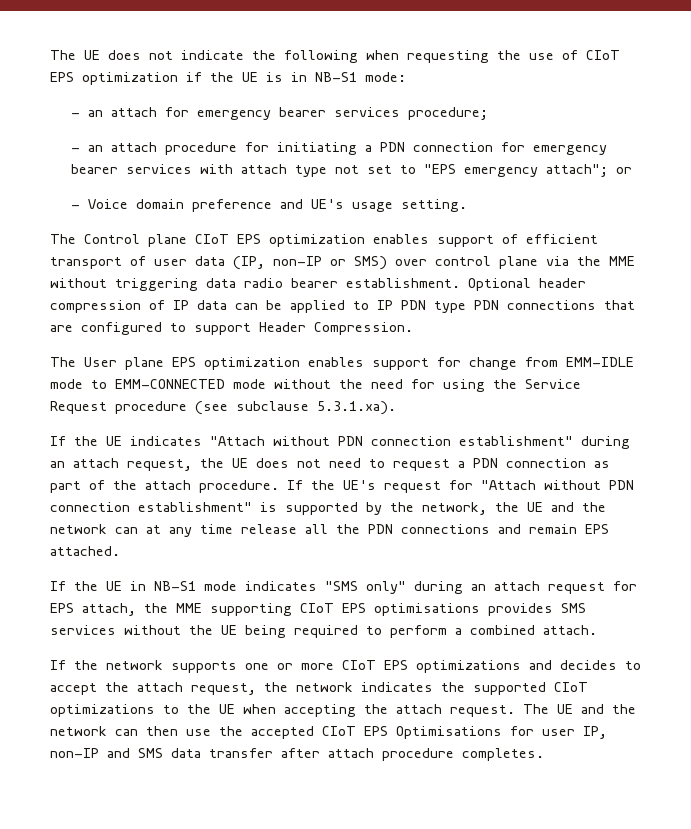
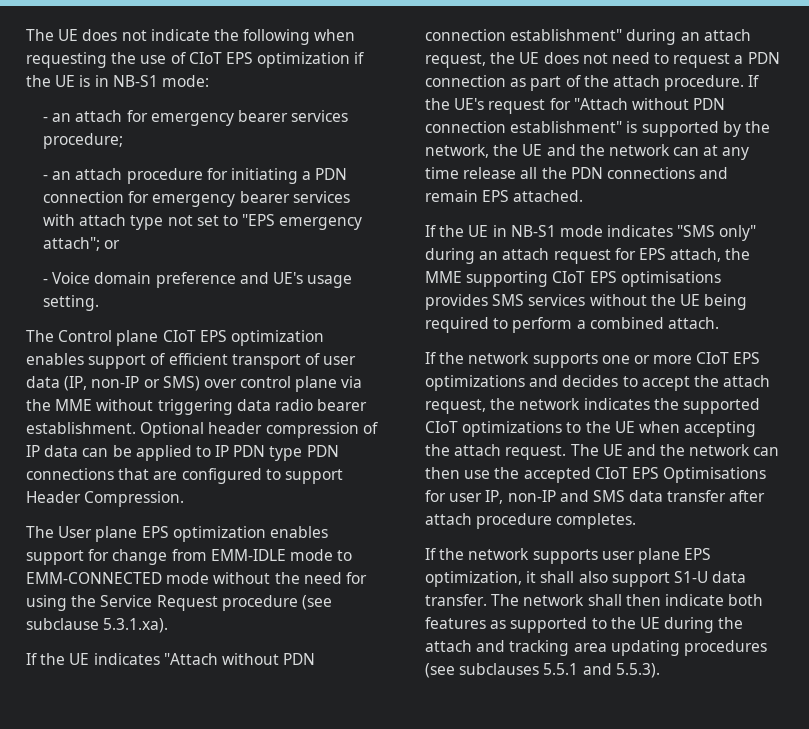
+ If the network supports user plane EPS optimization, it shall also support S1-U data transfer. The network shall then indicate both features as supported to the UE during the attach and tracking area updating procedures (see subclauses 5.5.1 and 5.5.3).

